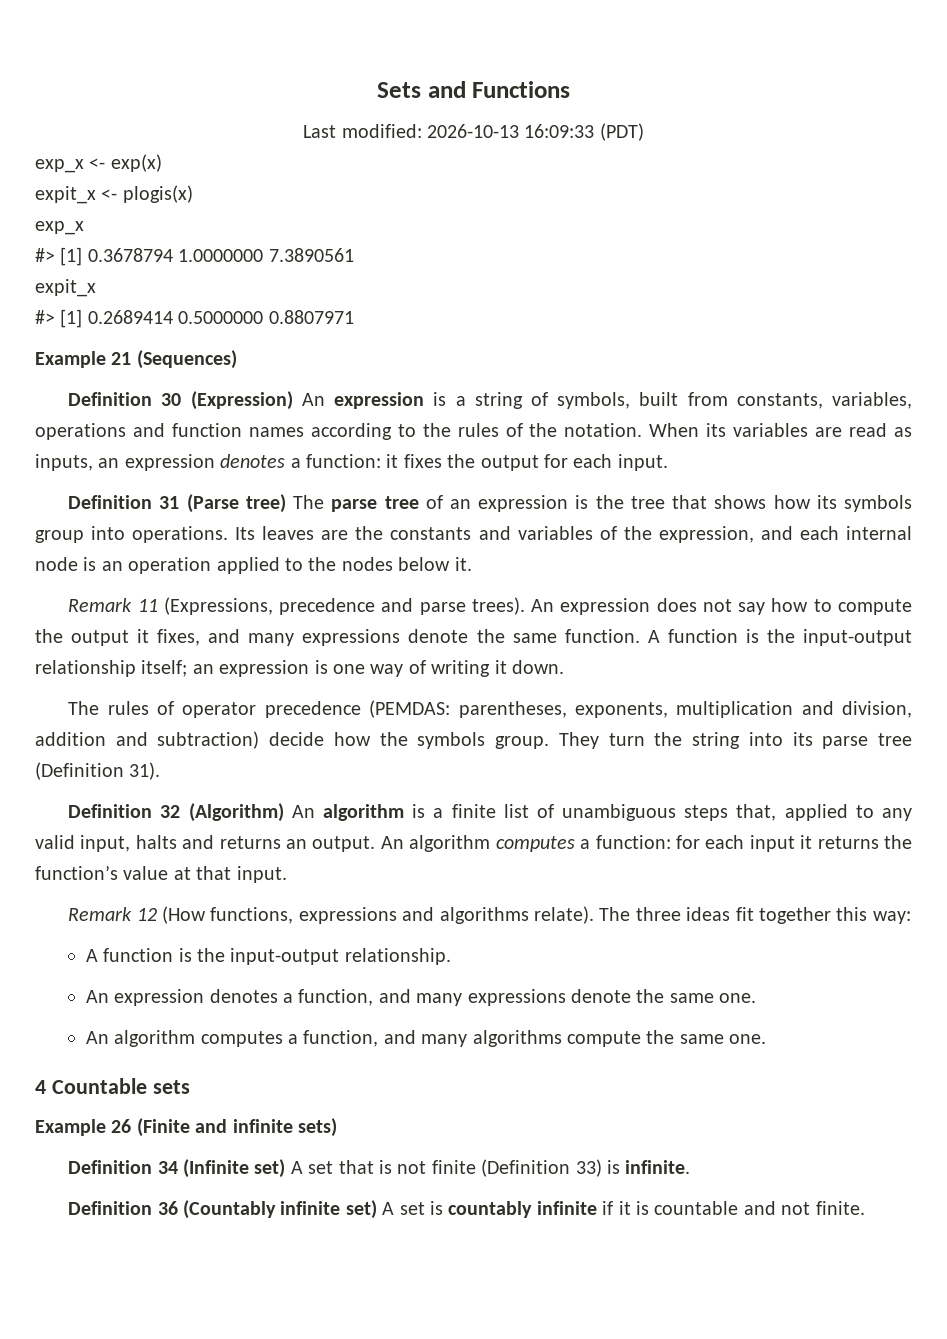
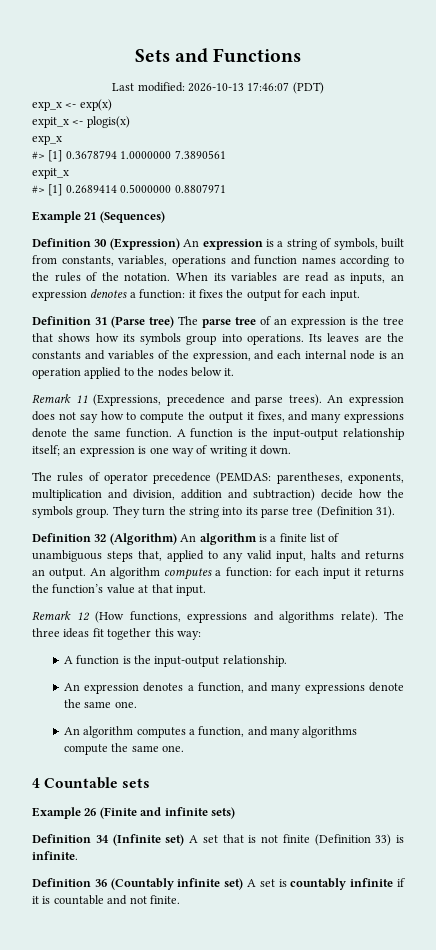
- Last modified: 2026-10-13 16:09:33 (PDT)
+ Last modified: 2026-10-13 17:46:07 (PDT)

